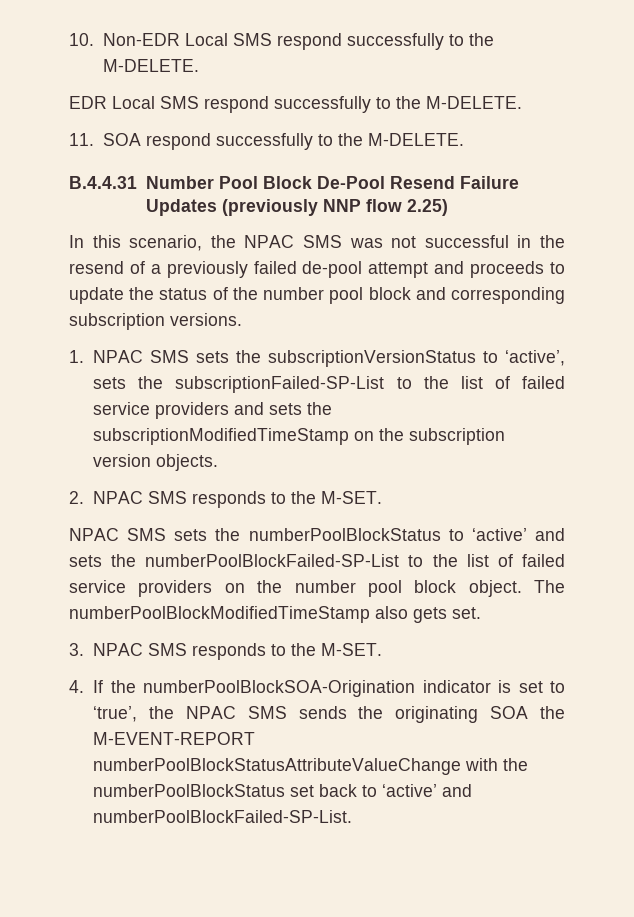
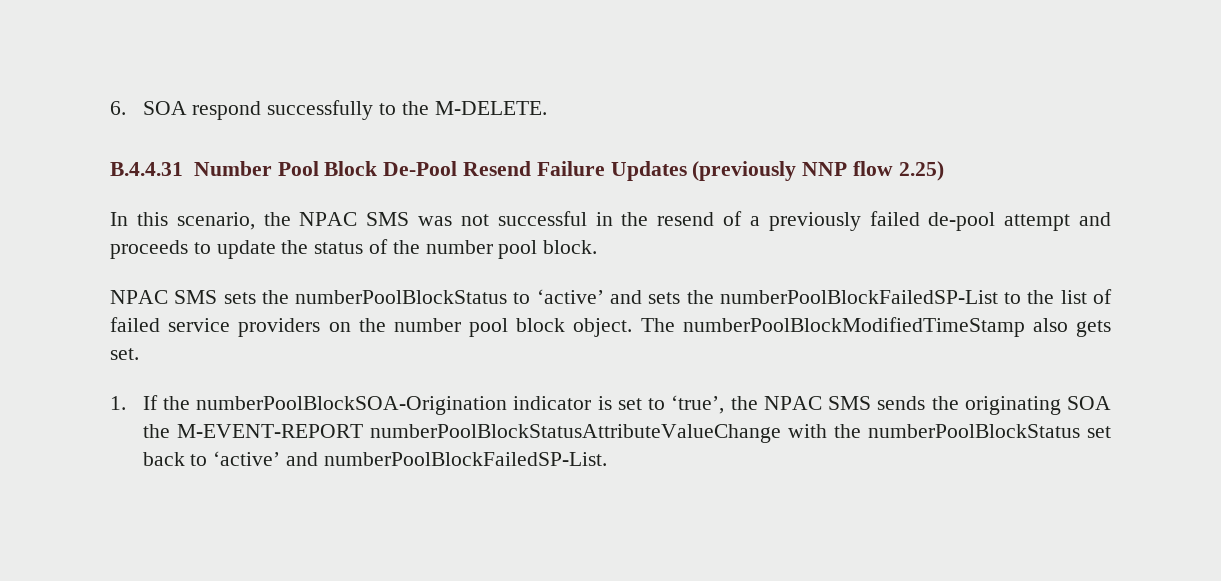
- 10. Non-EDR Local SMS respond successfully to the M-DELETE.
- EDR Local SMS respond successfully to the M-DELETE.
- 11. SOA respond successfully to the M-DELETE.
+ 6. SOA respond successfully to the M-DELETE.
- In this scenario, the NPAC SMS was not successful in the resend of a previously failed de-pool attempt and proceeds to update the status of the number pool block and corresponding subscription versions.
- 1. NPAC SMS sets the subscriptionVersionStatus to ‘active’, sets the subscriptionFailed-SP-List to the list of failed service providers and sets the subscriptionModifiedTimeStamp on the subscription version objects.
- 2. NPAC SMS responds to the M-SET.
+ In this scenario, the NPAC SMS was not successful in the resend of a previously failed de-pool attempt and proceeds to update the status of the number pool block.
- NPAC SMS sets the numberPoolBlockStatus to ‘active’ and sets the numberPoolBlockFailed-SP-List to the list of failed service providers on the number pool block object.
+ NPAC SMS sets the numberPoolBlockStatus to ‘active’ and sets the numberPoolBlockFailedSP-List to the list of failed service providers on the number pool block object.
- 3. NPAC SMS responds to the M-SET.
- 4. If the numberPoolBlockSOA-Origination indicator is set to ‘true’, the NPAC SMS sends the originating SOA the M-EVENT-REPORT numberPoolBlockStatusAttributeValueChange with the numberPoolBlockStatus set back to ‘active’ and numberPoolBlockFailed-SP-List.
+ 1. If the numberPoolBlockSOA-Origination indicator is set to ‘true’, the NPAC SMS sends the originating SOA the M-EVENT-REPORT numberPoolBlockStatusAttributeValueChange with the numberPoolBlockStatus set back to ‘active’ and numberPoolBlockFailedSP-List.

